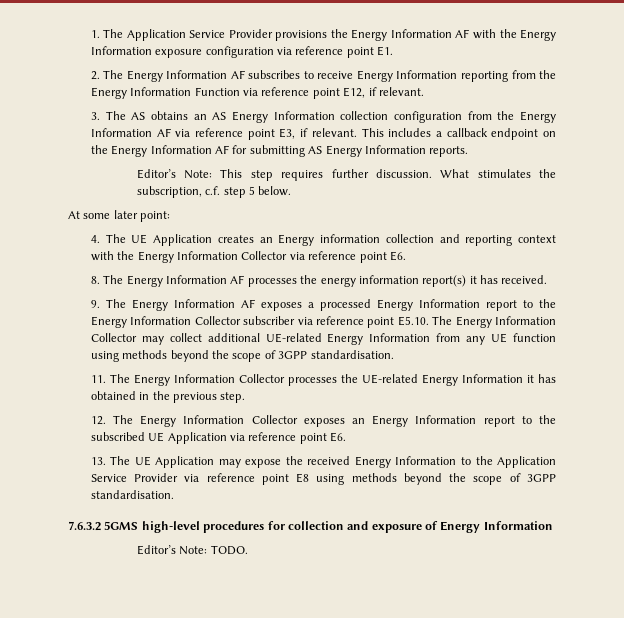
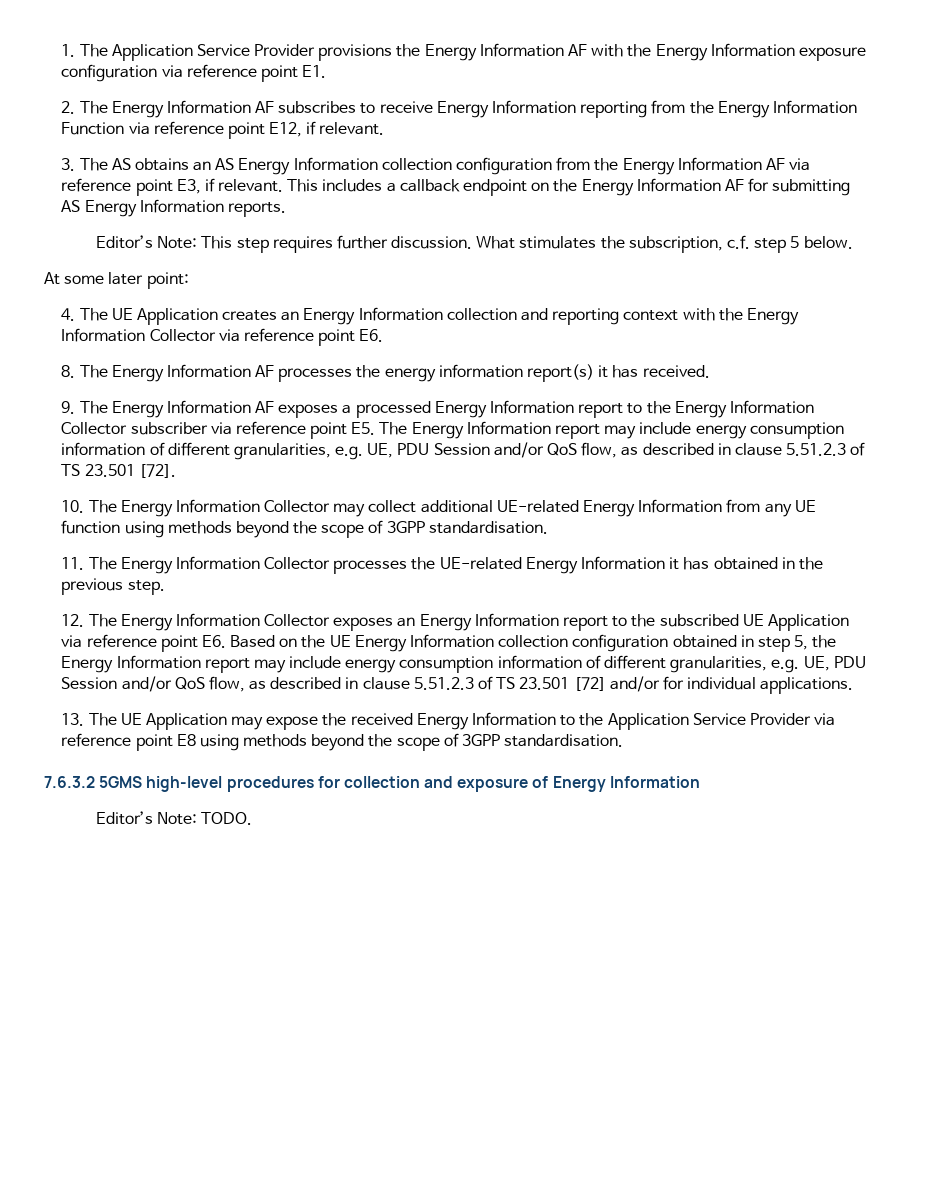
- 4. The UE Application creates an Energy information collection and reporting context with the Energy Information Collector via reference point E6.
+ 4. The UE Application creates an Energy Information collection and reporting context with the Energy Information Collector via reference point E6.
- 9. The Energy Information AF exposes a processed Energy Information report to the Energy Information Collector subscriber via reference point E5.10. The Energy Information Collector may collect additional UE-related Energy Information from any UE function using methods beyond the scope of 3GPP standardisation.
+ 9. The Energy Information AF exposes a processed Energy Information report to the Energy Information Collector subscriber via reference point E5. The Energy Information report may include energy consumption information of different granularities, e.g. UE, PDU Session and/or QoS flow, as described in clause 5.51.2.3 of TS 23.501 [72].
+ 10. The Energy Information Collector may collect additional UE-related Energy Information from any UE function using methods beyond the scope of 3GPP standardisation.
- 12. The Energy Information Collector exposes an Energy Information report to the subscribed UE Application via reference point E6.
+ 12. The Energy Information Collector exposes an Energy Information report to the subscribed UE Application via reference point E6. Based on the UE Energy Information collection configuration obtained in step 5, the Energy Information report may include energy consumption information of different granularities, e.g. UE, PDU Session and/or QoS flow, as described in clause 5.51.2.3 of TS 23.501 [72] and/or for individual applications.

